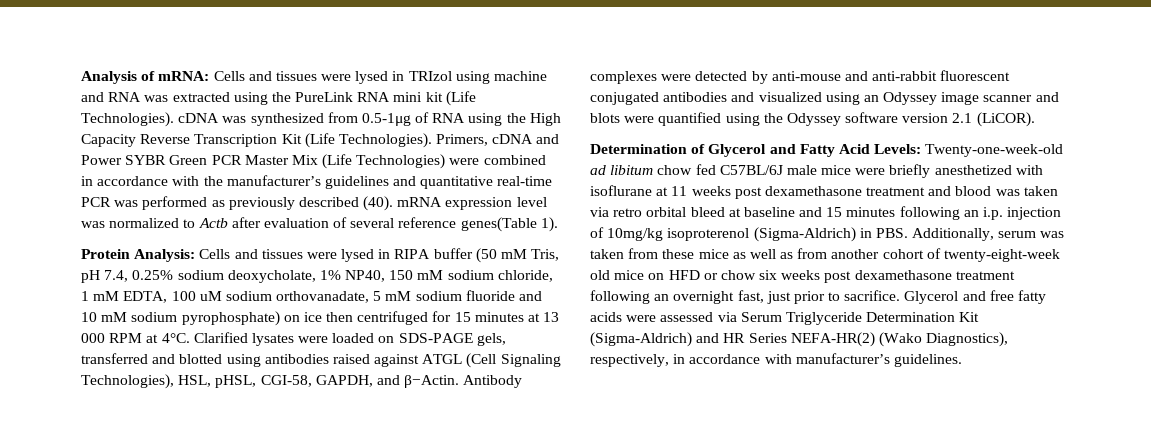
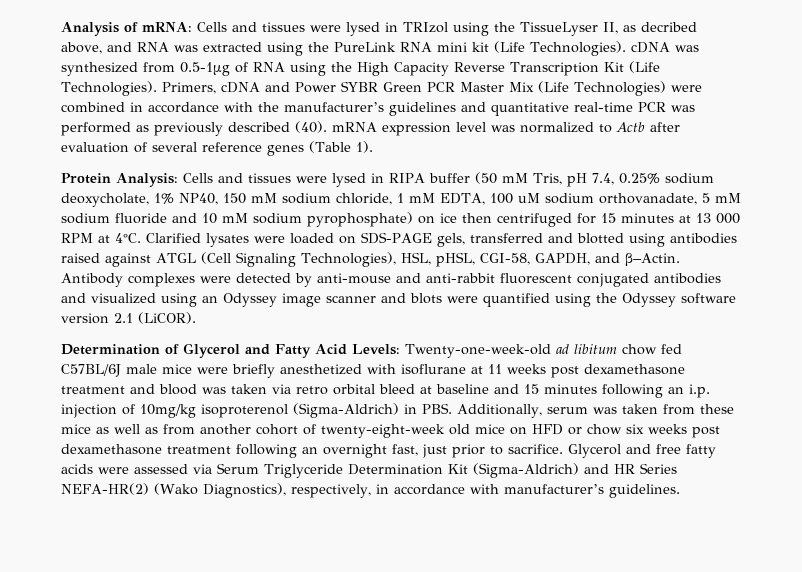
- Analysis of mRNA: Cells and tissues were lysed in TRIzol using machine and RNA was extracted using the PureLink RNA mini kit (Life Technologies). cDNA was synthesized from 0.5-1μg of RNA using the High Capacity Reverse Transcription Kit (Life Technologies).
+ Analysis of mRNA: Cells and tissues were lysed in TRIzol using the TissueLyser II, as decribed above, and RNA was extracted using the PureLink RNA mini kit (Life Technologies). cDNA was synthesized from 0.5-1μg of RNA using the High Capacity Reverse Transcription Kit (Life Technologies).
- Primers, cDNA and Power SYBR Green PCR Master Mix (Life Technologies) were combined in accordance with the manufacturer’s guidelines and quantitative real-time PCR was performed as previously described (40). mRNA expression level was normalized to Actb after evaluation of several reference genes(Table 1).
+ Primers, cDNA and Power SYBR Green PCR Master Mix (Life Technologies) were combined in accordance with the manufacturer’s guidelines and quantitative real-time PCR was performed as previously described (40). mRNA expression level was normalized to Actb after evaluation of several reference genes (Table 1).

